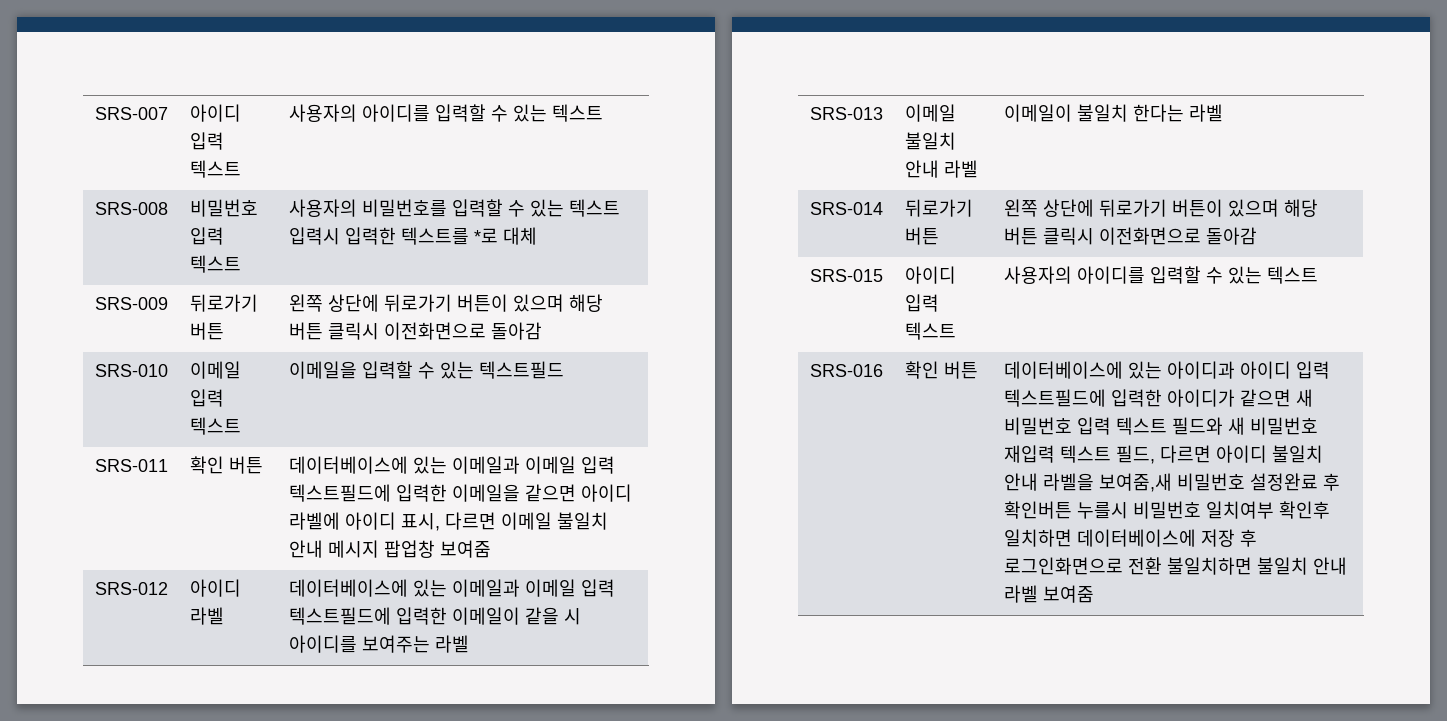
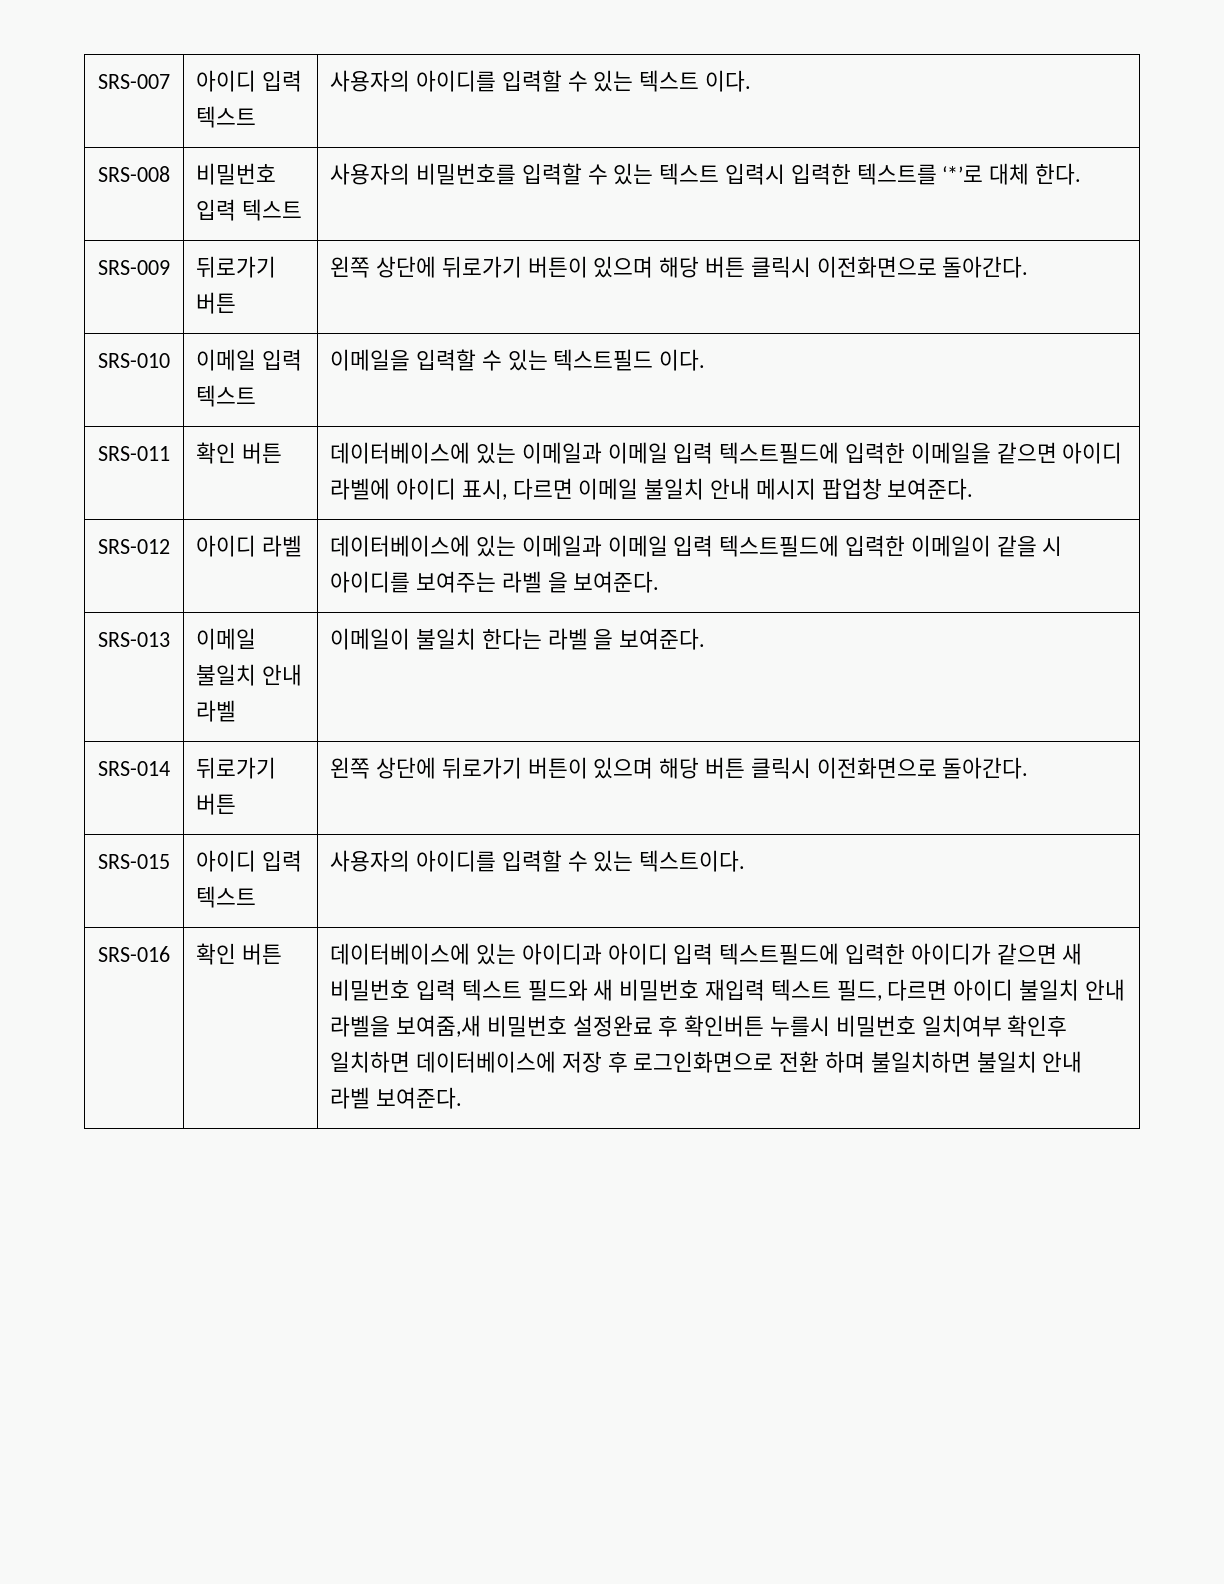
- SRS-007 | 아이디 입력 텍스트 | 사용자의 아이디를 입력할 수 있는 텍스트
+ SRS-007 | 아이디 입력 텍스트 | 사용자의 아이디를 입력할 수 있는 텍스트 이다.
- SRS-008 | 비밀번호 입력 텍스트 | 사용자의 비밀번호를 입력할 수 있는 텍스트 입력시 입력한 텍스트를 *로 대체
+ SRS-008 | 비밀번호 입력 텍스트 | 사용자의 비밀번호를 입력할 수 있는 텍스트 입력시 입력한 텍스트를 ‘*’로 대체 한다.
- SRS-009 | 뒤로가기 버튼 | 왼쪽 상단에 뒤로가기 버튼이 있으며 해당 버튼 클릭시 이전화면으로 돌아감
+ SRS-009 | 뒤로가기 버튼 | 왼쪽 상단에 뒤로가기 버튼이 있으며 해당 버튼 클릭시 이전화면으로 돌아간다.
- SRS-010 | 이메일 입력 텍스트 | 이메일을 입력할 수 있는 텍스트필드
+ SRS-010 | 이메일 입력 텍스트 | 이메일을 입력할 수 있는 텍스트필드 이다.
- SRS-011 | 확인 버튼 | 데이터베이스에 있는 이메일과 이메일 입력 텍스트필드에 입력한 이메일을 같으면 아이디 라벨에 아이디 표시, 다르면 이메일 불일치 안내 메시지 팝업창 보여줌
+ SRS-011 | 확인 버튼 | 데이터베이스에 있는 이메일과 이메일 입력 텍스트필드에 입력한 이메일을 같으면 아이디 라벨에 아이디 표시, 다르면 이메일 불일치 안내 메시지 팝업창 보여준다.
- SRS-012 | 아이디 라벨 | 데이터베이스에 있는 이메일과 이메일 입력 텍스트필드에 입력한 이메일이 같을 시 아이디를 보여주는 라벨
+ SRS-012 | 아이디 라벨 | 데이터베이스에 있는 이메일과 이메일 입력 텍스트필드에 입력한 이메일이 같을 시 아이디를 보여주는 라벨 을 보여준다.
- SRS-013 | 이메일 불일치 안내 라벨 | 이메일이 불일치 한다는 라벨
+ SRS-013 | 이메일 불일치 안내 라벨 | 이메일이 불일치 한다는 라벨 을 보여준다.
- SRS-014 | 뒤로가기 버튼 | 왼쪽 상단에 뒤로가기 버튼이 있으며 해당 버튼 클릭시 이전화면으로 돌아감
+ SRS-014 | 뒤로가기 버튼 | 왼쪽 상단에 뒤로가기 버튼이 있으며 해당 버튼 클릭시 이전화면으로 돌아간다.
- SRS-015 | 아이디 입력 텍스트 | 사용자의 아이디를 입력할 수 있는 텍스트
+ SRS-015 | 아이디 입력 텍스트 | 사용자의 아이디를 입력할 수 있는 텍스트이다.
- 데이터베이스에 있는 아이디과 아이디 입력 텍스트필드에 입력한 아이디가 같으면 새 비밀번호 입력 텍스트 필드와 새 비밀번호 재입력 텍스트 필드, 다르면 아이디 불일치 안내 라벨을 보여줌,새 비밀번호 설정완료 후 확인버튼 누를시 비밀번호 일치여부 확인후 일치하면 데이터베이스에 저장 후 로그인화면으로 전환 불일치하면 불일치 안내 라벨 보여줌
+ 데이터베이스에 있는 아이디과 아이디 입력 텍스트필드에 입력한 아이디가 같으면 새 비밀번호 입력 텍스트 필드와 새 비밀번호 재입력 텍스트 필드, 다르면 아이디 불일치 안내 라벨을 보여줌,새 비밀번호 설정완료 후 확인버튼 누를시 비밀번호 일치여부 확인후 일치하면 데이터베이스에 저장 후 로그인화면으로 전환 하며 불일치하면 불일치 안내 라벨 보여준다.

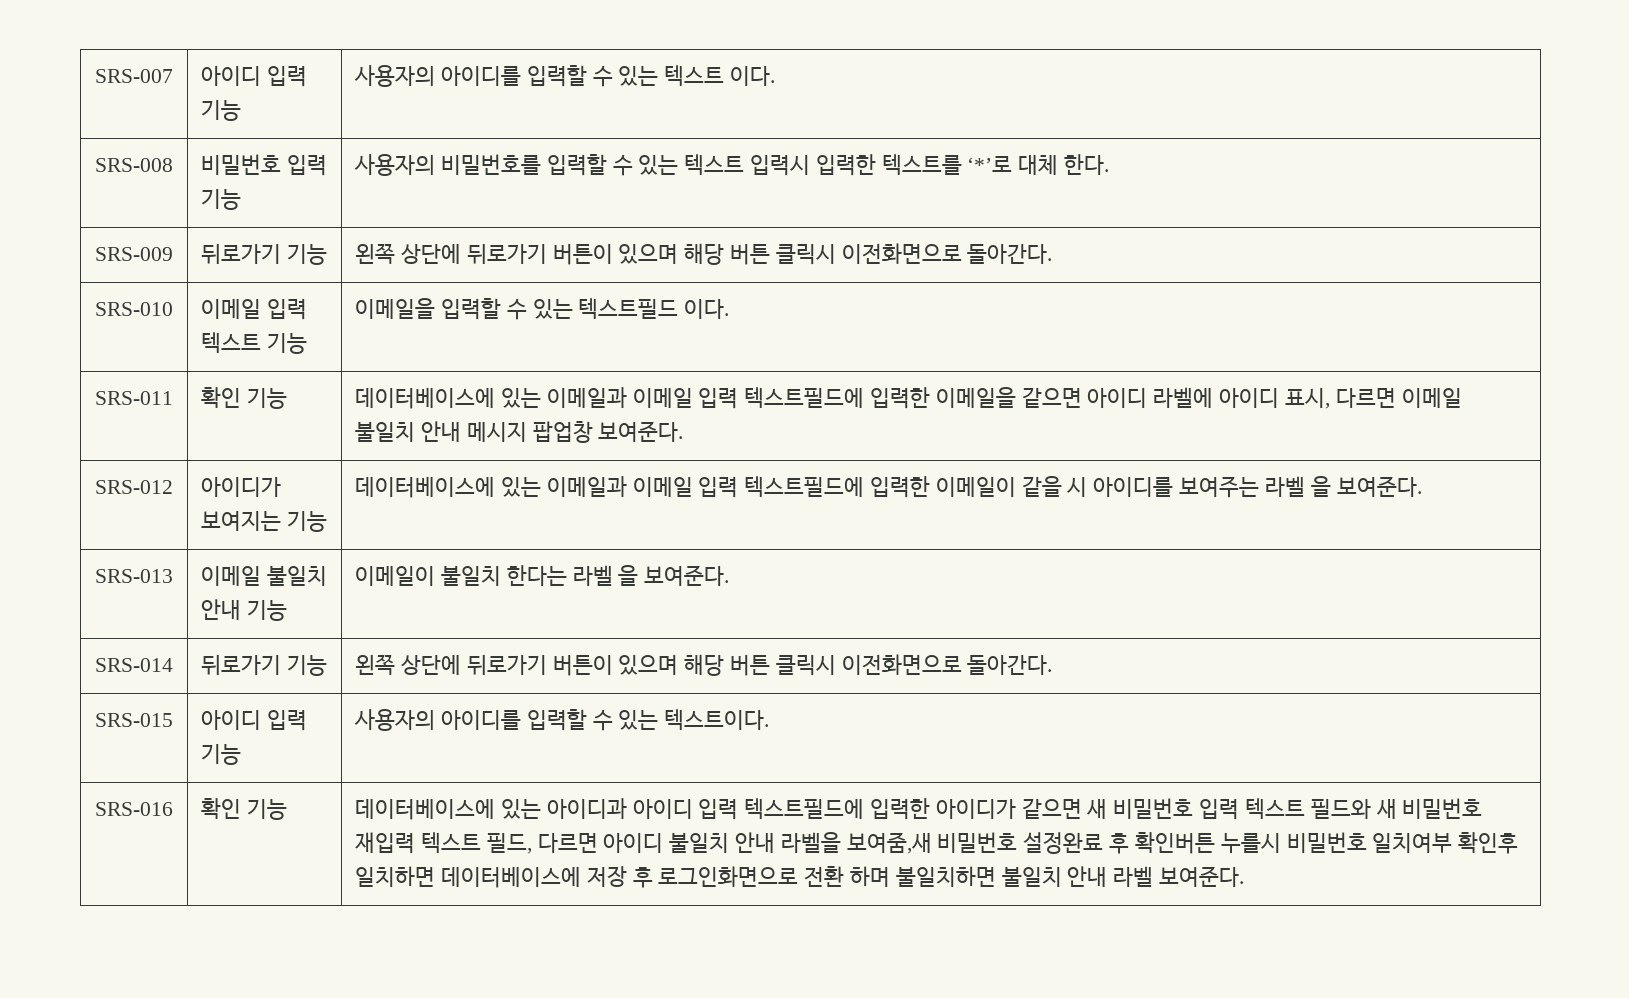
- SRS-007 | 아이디 입력 텍스트 | 사용자의 아이디를 입력할 수 있는 텍스트 이다.
+ SRS-007 | 아이디 입력 기능 | 사용자의 아이디를 입력할 수 있는 텍스트 이다.
- SRS-008 | 비밀번호 입력 텍스트 | 사용자의 비밀번호를 입력할 수 있는 텍스트 입력시 입력한 텍스트를 ‘*’로 대체 한다.
+ SRS-008 | 비밀번호 입력 기능 | 사용자의 비밀번호를 입력할 수 있는 텍스트 입력시 입력한 텍스트를 ‘*’로 대체 한다.
- SRS-009 | 뒤로가기 버튼 | 왼쪽 상단에 뒤로가기 버튼이 있으며 해당 버튼 클릭시 이전화면으로 돌아간다.
+ SRS-009 | 뒤로가기 기능 | 왼쪽 상단에 뒤로가기 버튼이 있으며 해당 버튼 클릭시 이전화면으로 돌아간다.
- SRS-010 | 이메일 입력 텍스트 | 이메일을 입력할 수 있는 텍스트필드 이다.
+ SRS-010 | 이메일 입력 텍스트 기능 | 이메일을 입력할 수 있는 텍스트필드 이다.
- SRS-011 | 확인 버튼 | 데이터베이스에 있는 이메일과 이메일 입력 텍스트필드에 입력한 이메일을 같으면 아이디 라벨에 아이디 표시, 다르면 이메일 불일치 안내 메시지 팝업창 보여준다.
+ SRS-011 | 확인 기능 | 데이터베이스에 있는 이메일과 이메일 입력 텍스트필드에 입력한 이메일을 같으면 아이디 라벨에 아이디 표시, 다르면 이메일 불일치 안내 메시지 팝업창 보여준다.
- SRS-012 | 아이디 라벨 | 데이터베이스에 있는 이메일과 이메일 입력 텍스트필드에 입력한 이메일이 같을 시 아이디를 보여주는 라벨 을 보여준다.
+ SRS-012 | 아이디가 보여지는 기능 | 데이터베이스에 있는 이메일과 이메일 입력 텍스트필드에 입력한 이메일이 같을 시 아이디를 보여주는 라벨 을 보여준다.
- SRS-013 | 이메일 불일치 안내 라벨 | 이메일이 불일치 한다는 라벨 을 보여준다.
+ SRS-013 | 이메일 불일치 안내 기능 | 이메일이 불일치 한다는 라벨 을 보여준다.
- SRS-014 | 뒤로가기 버튼 | 왼쪽 상단에 뒤로가기 버튼이 있으며 해당 버튼 클릭시 이전화면으로 돌아간다.
+ SRS-014 | 뒤로가기 기능 | 왼쪽 상단에 뒤로가기 버튼이 있으며 해당 버튼 클릭시 이전화면으로 돌아간다.
- SRS-015 | 아이디 입력 텍스트 | 사용자의 아이디를 입력할 수 있는 텍스트이다.
+ SRS-015 | 아이디 입력 기능 | 사용자의 아이디를 입력할 수 있는 텍스트이다.
- SRS-016 | 확인 버튼
+ SRS-016 | 확인 기능

